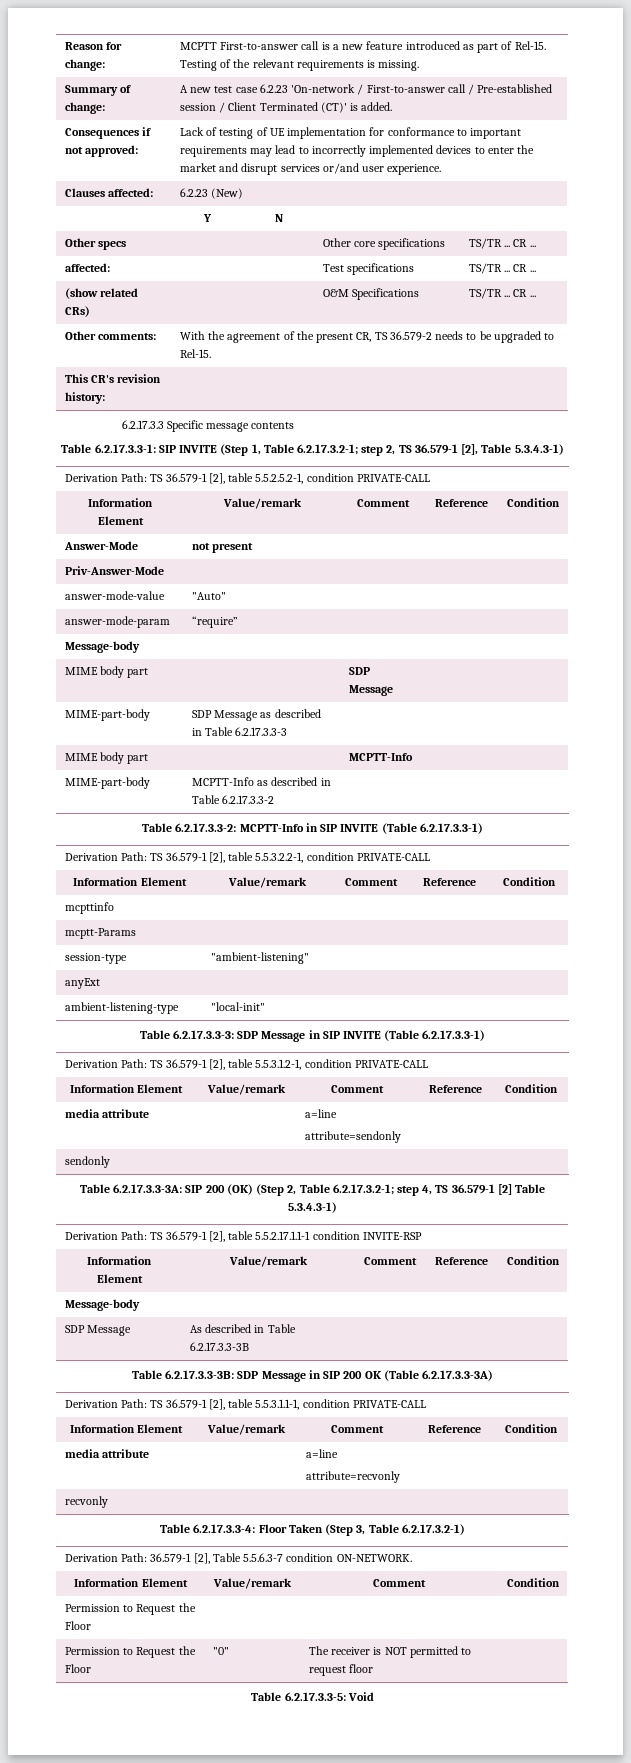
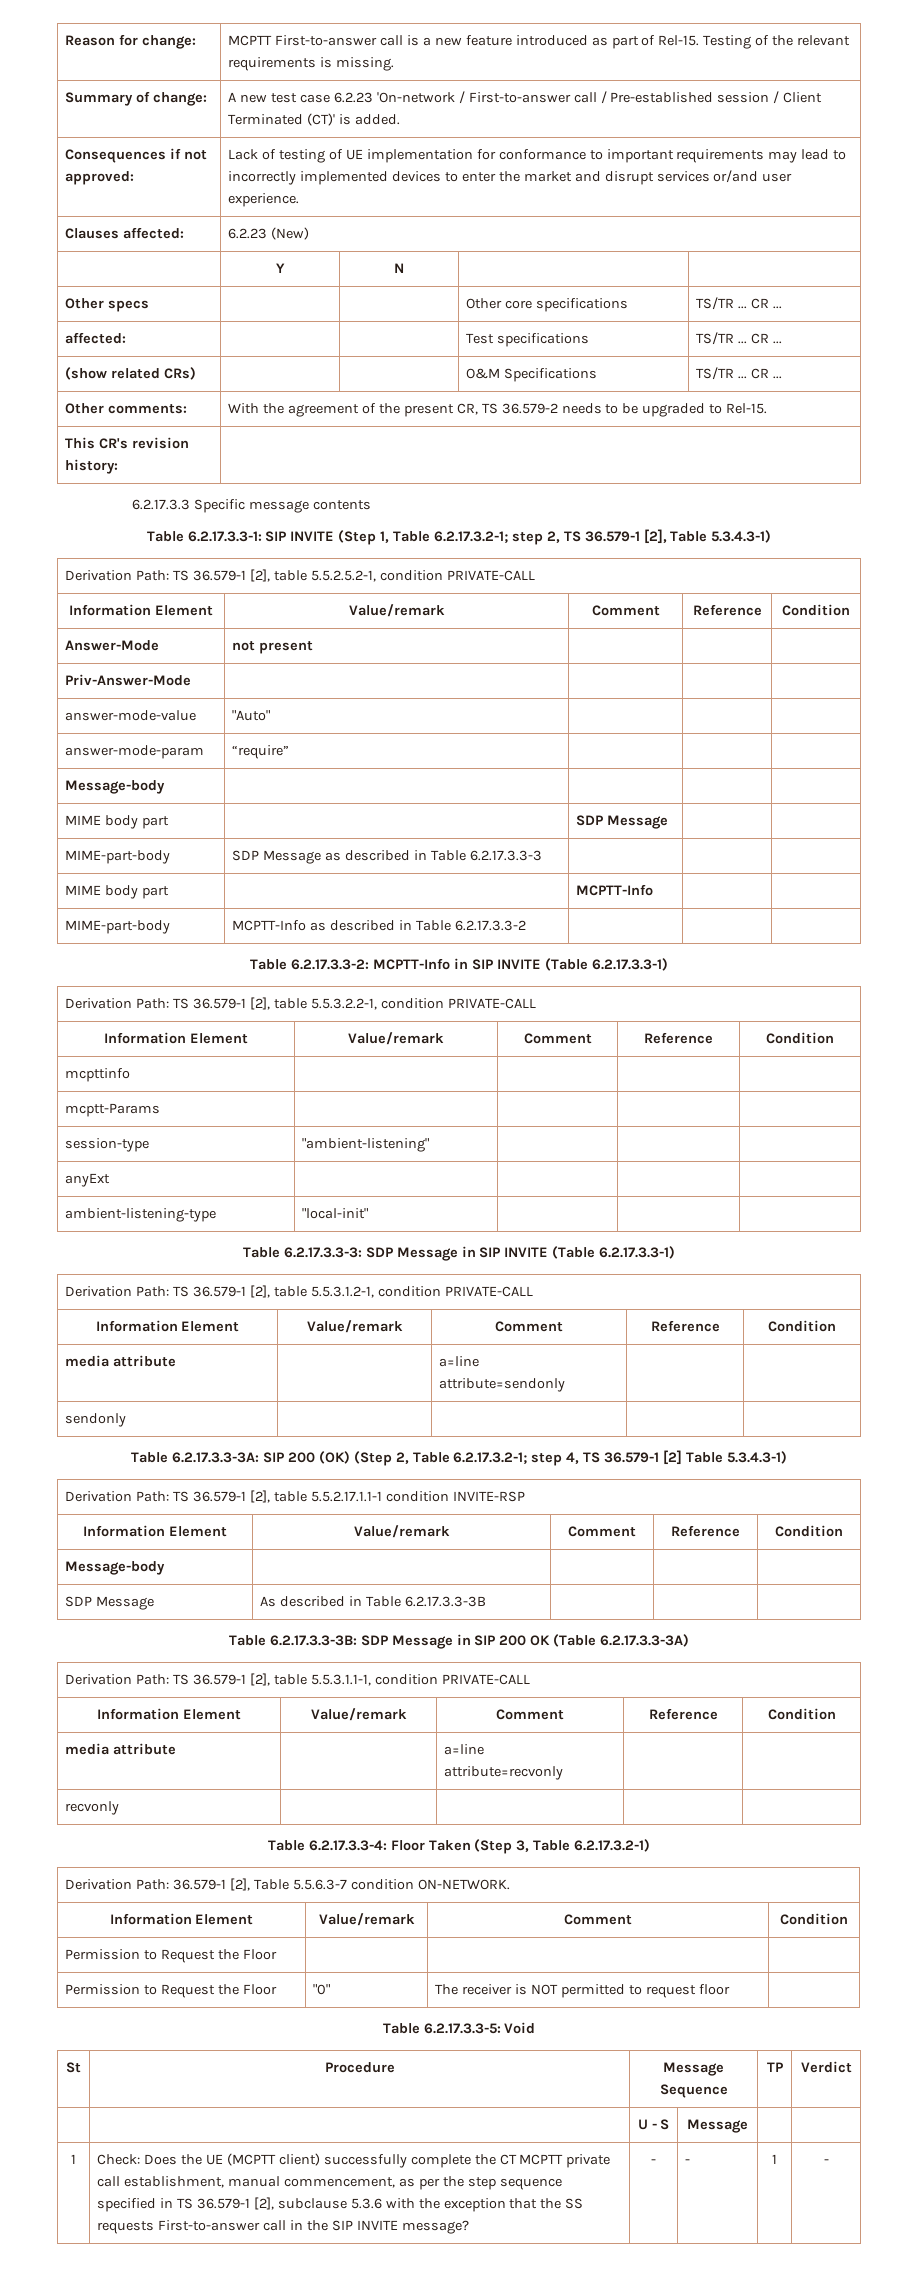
+ St | Procedure | Message Sequence | TP | Verdict
+ | | U - S | Message | |
+ 1 | Check: Does the UE (MCPTT client) successfully complete the CT MCPTT private call establishment, manual commencement, as per the step sequence specified in TS 36.579-1 [2], subclause 5.3.6 with the exception that the SS requests First-to-answer call in the SIP INVITE message? | - | - | 1 | -

